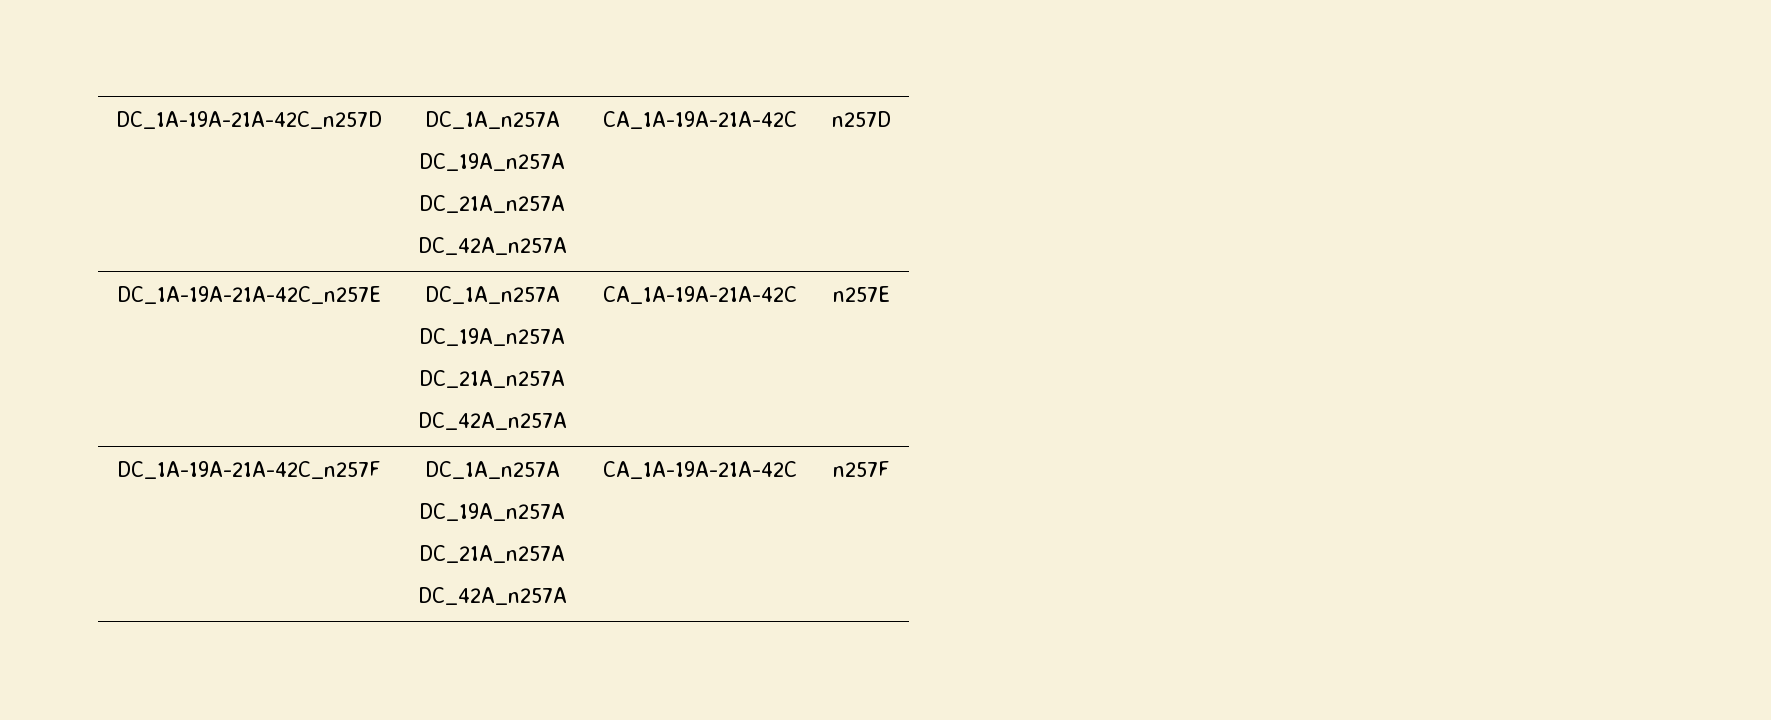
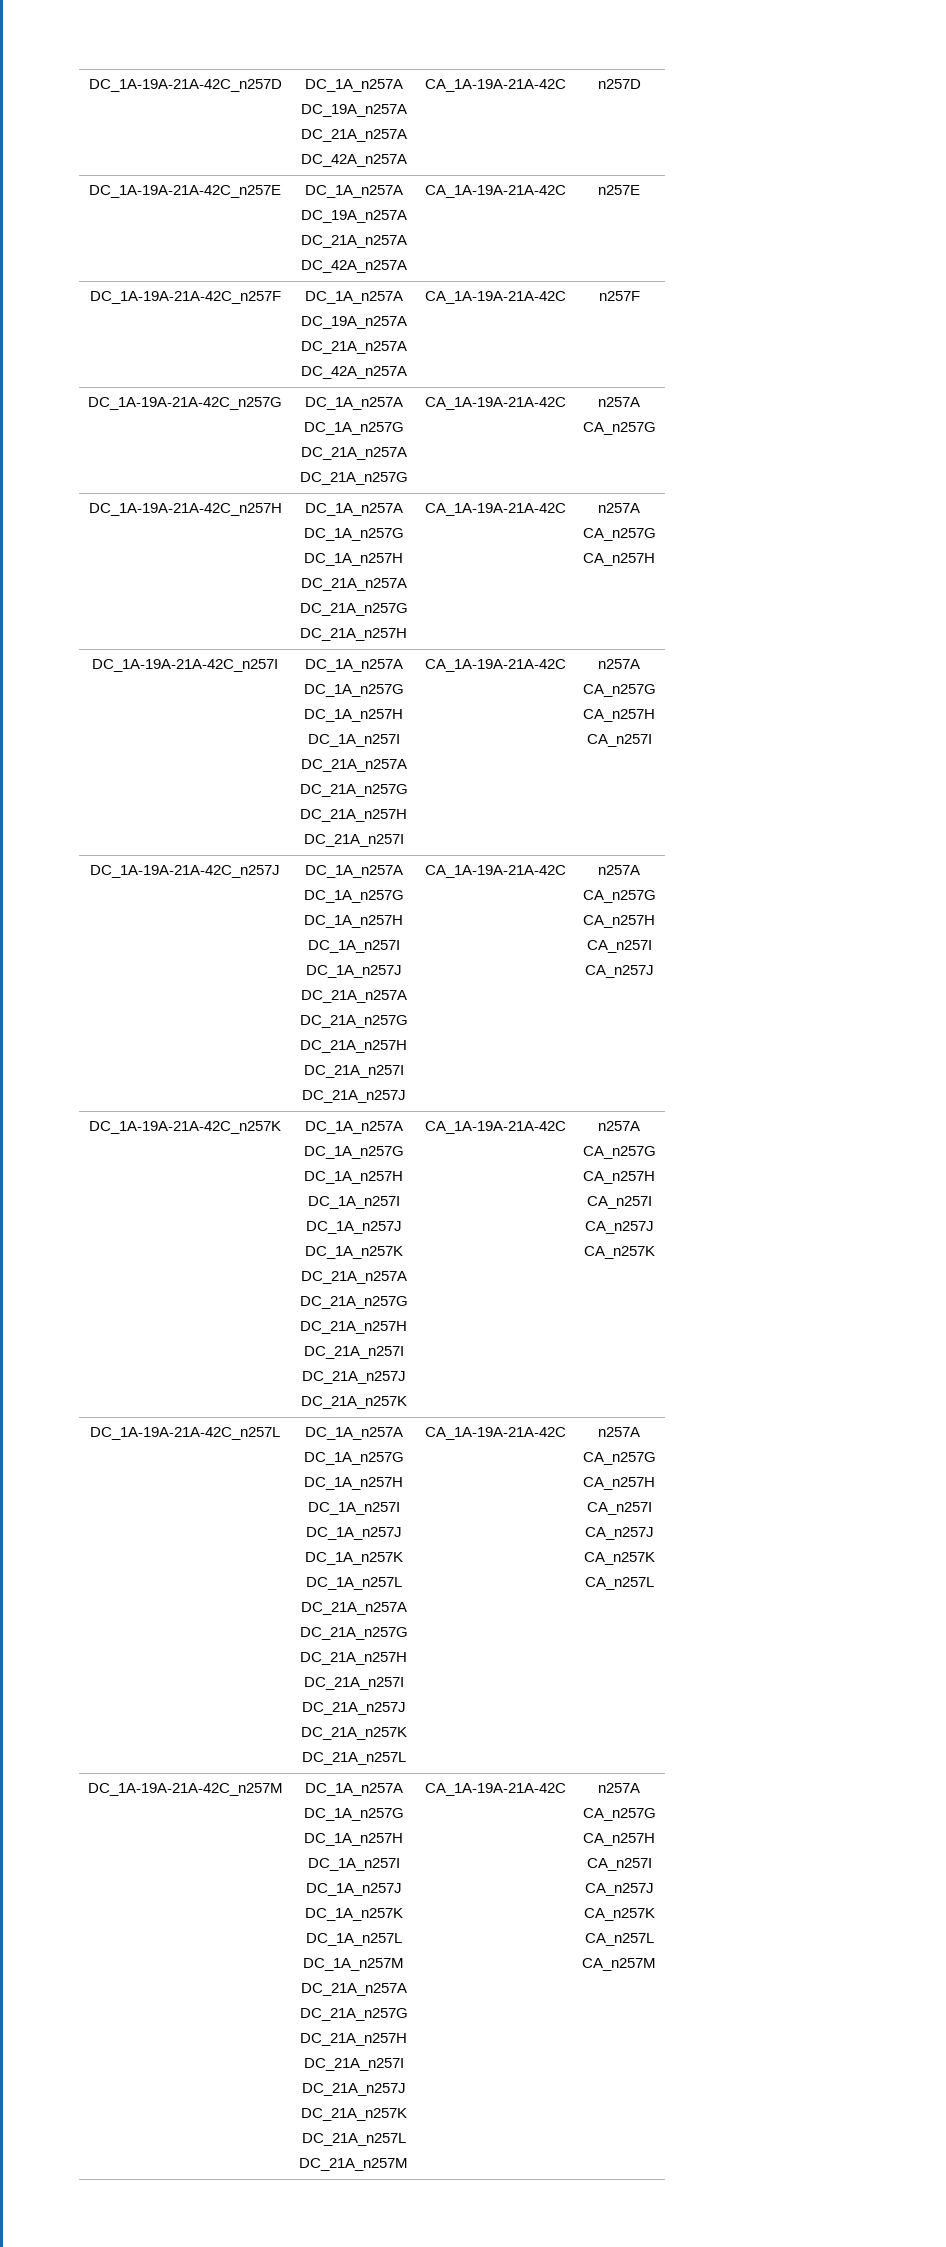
+ DC_1A-19A-21A-42C_n257G | DC_1A_n257A
+ DC_1A_n257G
+ DC_21A_n257A
+ DC_21A_n257G | CA_1A-19A-21A-42C | n257A
+ CA_n257G
+ DC_1A-19A-21A-42C_n257H | DC_1A_n257A
+ DC_1A_n257G
+ DC_1A_n257H
+ DC_21A_n257A
+ DC_21A_n257G
+ DC_21A_n257H | CA_1A-19A-21A-42C | n257A
+ CA_n257G
+ CA_n257H
+ DC_1A-19A-21A-42C_n257I | DC_1A_n257A
+ DC_1A_n257G
+ DC_1A_n257H
+ DC_1A_n257I
+ DC_21A_n257A
+ DC_21A_n257G
+ DC_21A_n257H
+ DC_21A_n257I | CA_1A-19A-21A-42C | n257A
+ CA_n257G
+ CA_n257H
+ CA_n257I
+ DC_1A-19A-21A-42C_n257J | DC_1A_n257A
+ DC_1A_n257G
+ DC_1A_n257H
+ DC_1A_n257I
+ DC_1A_n257J
+ DC_21A_n257A
+ DC_21A_n257G
+ DC_21A_n257H
+ DC_21A_n257I
+ DC_21A_n257J | CA_1A-19A-21A-42C | n257A
+ CA_n257G
+ CA_n257H
+ CA_n257I
+ CA_n257J
+ DC_1A-19A-21A-42C_n257K | DC_1A_n257A
+ DC_1A_n257G
+ DC_1A_n257H
+ DC_1A_n257I
+ DC_1A_n257J
+ DC_1A_n257K
+ DC_21A_n257A
+ DC_21A_n257G
+ DC_21A_n257H
+ DC_21A_n257I
+ DC_21A_n257J
+ DC_21A_n257K | CA_1A-19A-21A-42C | n257A
+ CA_n257G
+ CA_n257H
+ CA_n257I
+ CA_n257J
+ CA_n257K
+ DC_1A-19A-21A-42C_n257L | DC_1A_n257A
+ DC_1A_n257G
+ DC_1A_n257H
+ DC_1A_n257I
+ DC_1A_n257J
+ DC_1A_n257K
+ DC_1A_n257L
+ DC_21A_n257A
+ DC_21A_n257G
+ DC_21A_n257H
+ DC_21A_n257I
+ DC_21A_n257J
+ DC_21A_n257K
+ DC_21A_n257L | CA_1A-19A-21A-42C | n257A
+ CA_n257G
+ CA_n257H
+ CA_n257I
+ CA_n257J
+ CA_n257K
+ CA_n257L
+ DC_1A-19A-21A-42C_n257M | DC_1A_n257A
+ DC_1A_n257G
+ DC_1A_n257H
+ DC_1A_n257I
+ DC_1A_n257J
+ DC_1A_n257K
+ DC_1A_n257L
+ DC_1A_n257M
+ DC_21A_n257A
+ DC_21A_n257G
+ DC_21A_n257H
+ DC_21A_n257I
+ DC_21A_n257J
+ DC_21A_n257K
+ DC_21A_n257L
+ DC_21A_n257M | CA_1A-19A-21A-42C | n257A
+ CA_n257G
+ CA_n257H
+ CA_n257I
+ CA_n257J
+ CA_n257K
+ CA_n257L
+ CA_n257M

